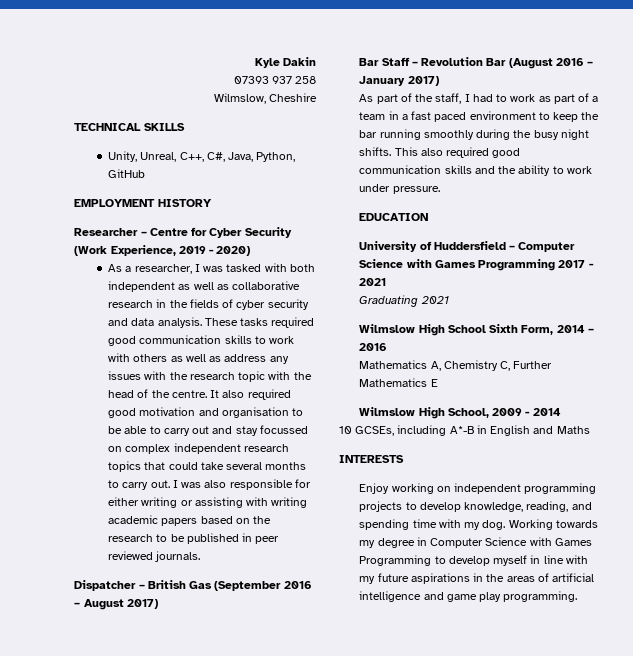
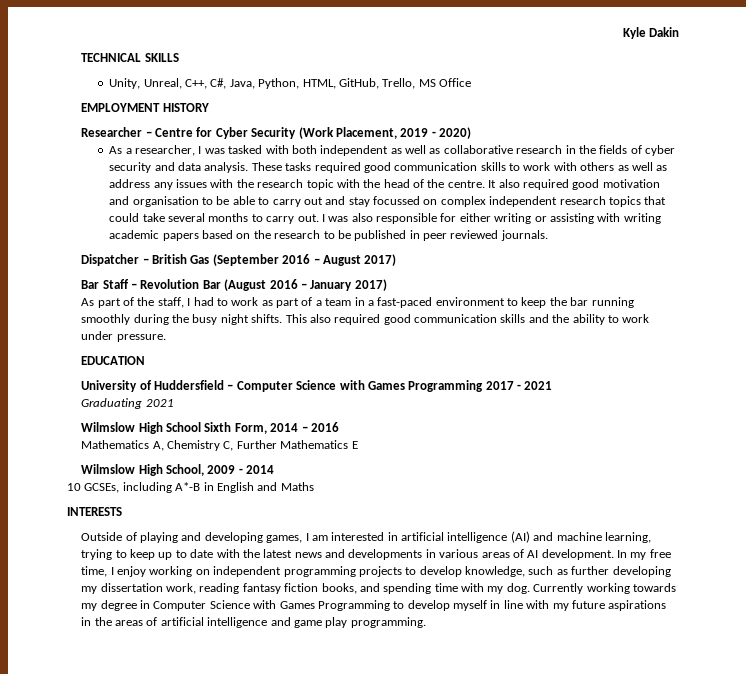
- 07393 937 258
- Wilmslow, Cheshire
- Unity, Unreal, C++, C#, Java, Python, GitHub
+ Unity, Unreal, C++, C#, Java, Python, HTML, GitHub, Trello, MS Office
- Researcher – Centre for Cyber Security (Work Experience, 2019 - 2020)
+ Researcher – Centre for Cyber Security (Work Placement, 2019 - 2020)
- As part of the staff, I had to work as part of a team in a fast paced environment to keep the bar running smoothly during the busy night shifts.
+ As part of the staff, I had to work as part of a team in a fast-paced environment to keep the bar running smoothly during the busy night shifts.
- Enjoy working on independent programming projects to develop knowledge, reading, and spending time with my dog.
+ Outside of playing and developing games, I am interested in artificial intelligence (AI) and machine learning, trying to keep up to date with the latest news and developments in various areas of AI development. In my free time, I enjoy working on independent programming projects to develop knowledge, such as further developing my dissertation work, reading fantasy fiction books, and spending time with my dog.
- Working towards my degree in Computer Science with Games Programming to develop myself in line with my future aspirations in the areas of artificial intelligence and game play programming.
+ Currently working towards my degree in Computer Science with Games Programming to develop myself in line with my future aspirations in the areas of artificial intelligence and game play programming.

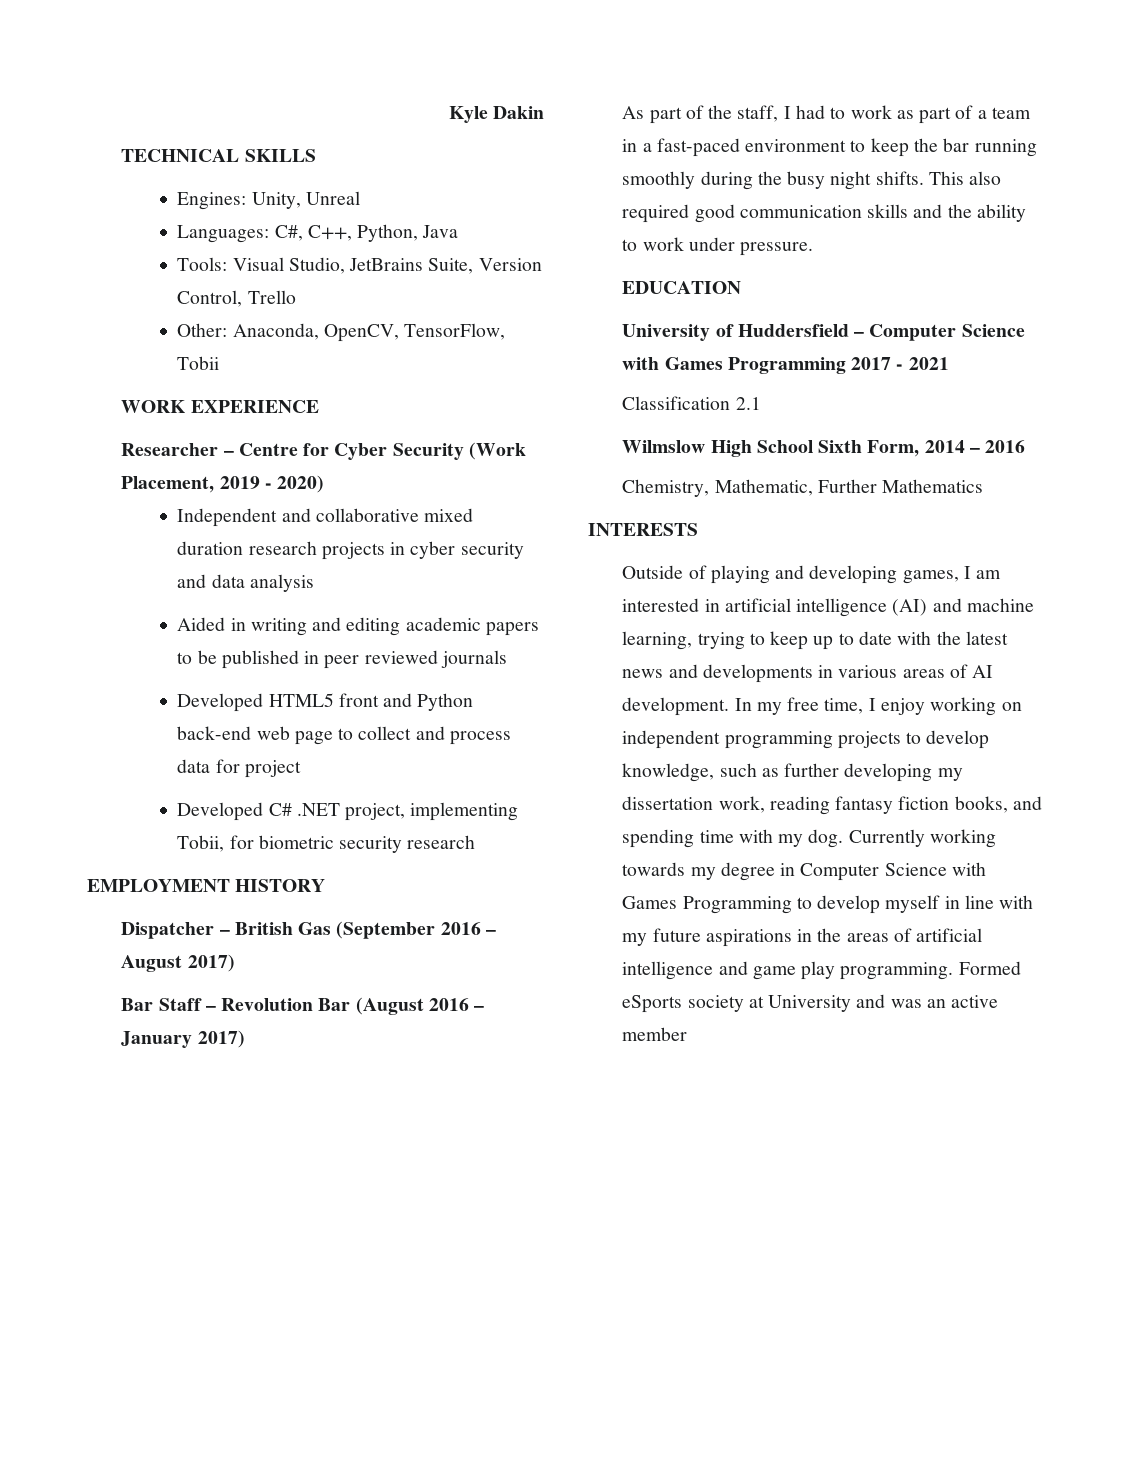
- Unity, Unreal, C++, C#, Java, Python, HTML, GitHub, Trello, MS Office
- EMPLOYMENT HISTORY
+ Engines: Unity, Unreal
+ Languages: C#, C++, Python, Java
+ Tools: Visual Studio, JetBrains Suite, Version Control, Trello
+ Other: Anaconda, OpenCV, TensorFlow, Tobii
+ WORK EXPERIENCE
- As a researcher, I was tasked with both independent as well as collaborative research in the fields of cyber security and data analysis. These tasks required good communication skills to work with others as well as address any issues with the research topic with the head of the centre. It also required good motivation and organisation to be able to carry out and stay focussed on complex independent research topics that could take several months to carry out. I was also responsible for either writing or assisting with writing academic papers based on the research to be published in peer reviewed journals.
+ Independent and collaborative mixed duration research projects in cyber security and data analysis
+ Aided in writing and editing academic papers to be published in peer reviewed journals
+ Developed HTML5 front and Python back-end web page to collect and process data for project
+ Developed C# .NET project, implementing Tobii, for biometric security research
+ EMPLOYMENT HISTORY
- Graduating 2021
+ Classification 2.1
- Mathematics A, Chemistry C, Further Mathematics E
- Wilmslow High School, 2009 - 2014
- 10 GCSEs, including A*-B in English and Maths
+ Chemistry, Mathematic, Further Mathematics
+ Formed eSports society at University and was an active member

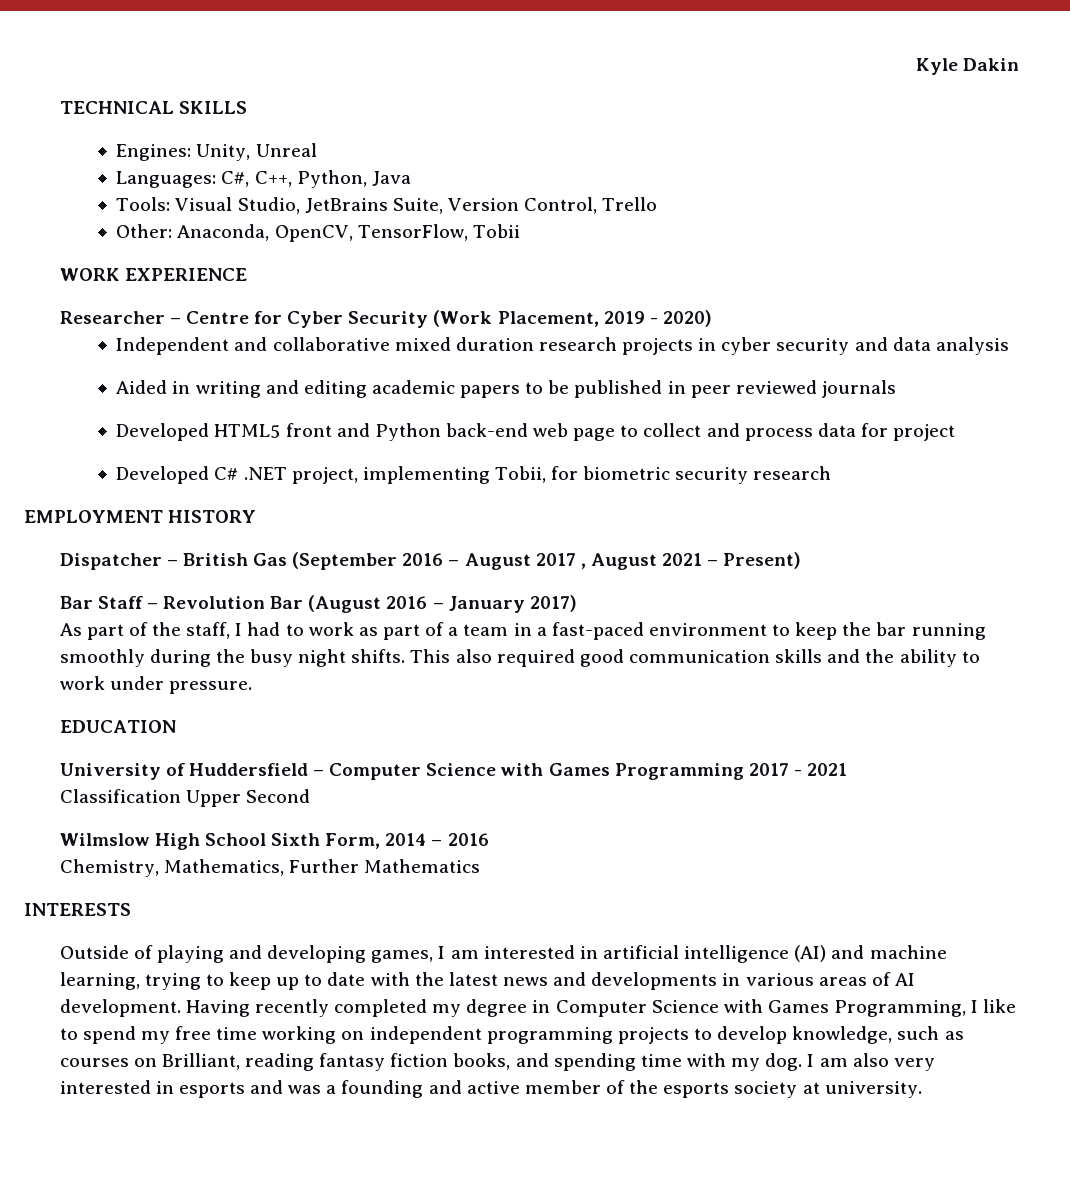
- Dispatcher – British Gas (September 2016 – August 2017)
+ Dispatcher – British Gas (September 2016 – August 2017 , August 2021 – Present)
- Classification 2.1
+ Classification Upper Second
- Chemistry, Mathematic, Further Mathematics
+ Chemistry, Mathematics, Further Mathematics
- In my free time, I enjoy working on independent programming projects to develop knowledge, such as further developing my dissertation work, reading fantasy fiction books, and spending time with my dog.
+ Having recently completed my degree in Computer Science with Games Programming, I like to spend my free time working on independent programming projects to develop knowledge, such as courses on Brilliant, reading fantasy fiction books, and spending time with my dog.
- Currently working towards my degree in Computer Science with Games Programming to develop myself in line with my future aspirations in the areas of artificial intelligence and game play programming. Formed eSports society at University and was an active member
+ I am also very interested in esports and was a founding and active member of the esports society at university.

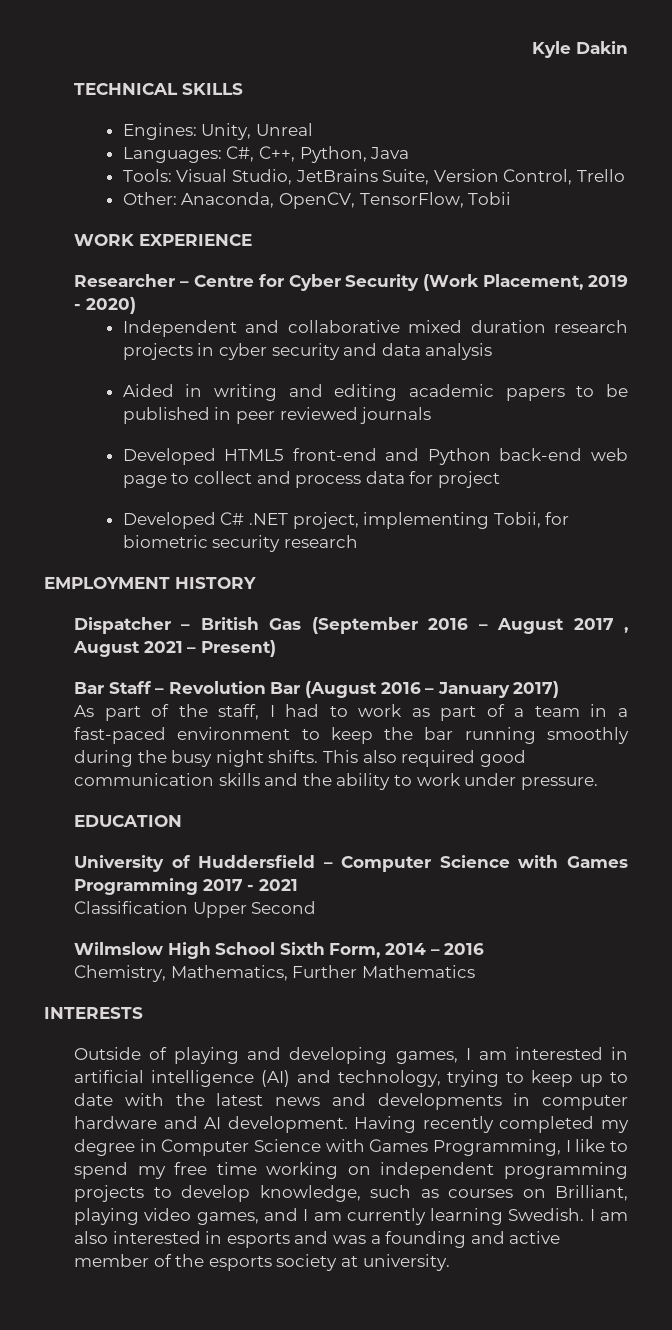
- Developed HTML5 front and Python back-end web page to collect and process data for project
+ Developed HTML5 front-end and Python back-end web page to collect and process data for project
- Outside of playing and developing games, I am interested in artificial intelligence (AI) and machine learning, trying to keep up to date with the latest news and developments in various areas of AI development.
+ Outside of playing and developing games, I am interested in artificial intelligence (AI) and technology, trying to keep up to date with the latest news and developments in computer hardware and AI development.
- Having recently completed my degree in Computer Science with Games Programming, I like to spend my free time working on independent programming projects to develop knowledge, such as courses on Brilliant, reading fantasy fiction books, and spending time with my dog.
+ Having recently completed my degree in Computer Science with Games Programming, I like to spend my free time working on independent programming projects to develop knowledge, such as courses on Brilliant, playing video games, and I am currently learning Swedish.
- I am also very interested in esports and was a founding and active member of the esports society at university.
+ I am also interested in esports and was a founding and active member of the esports society at university.

